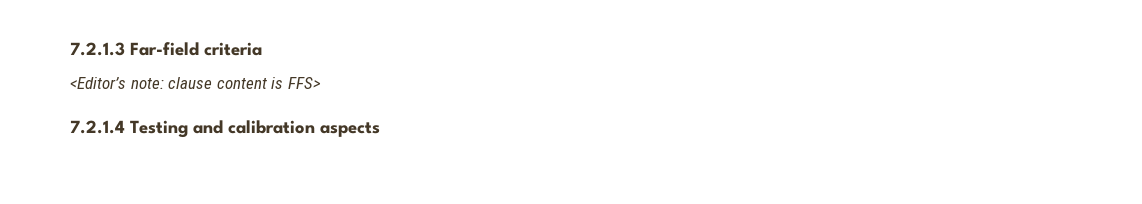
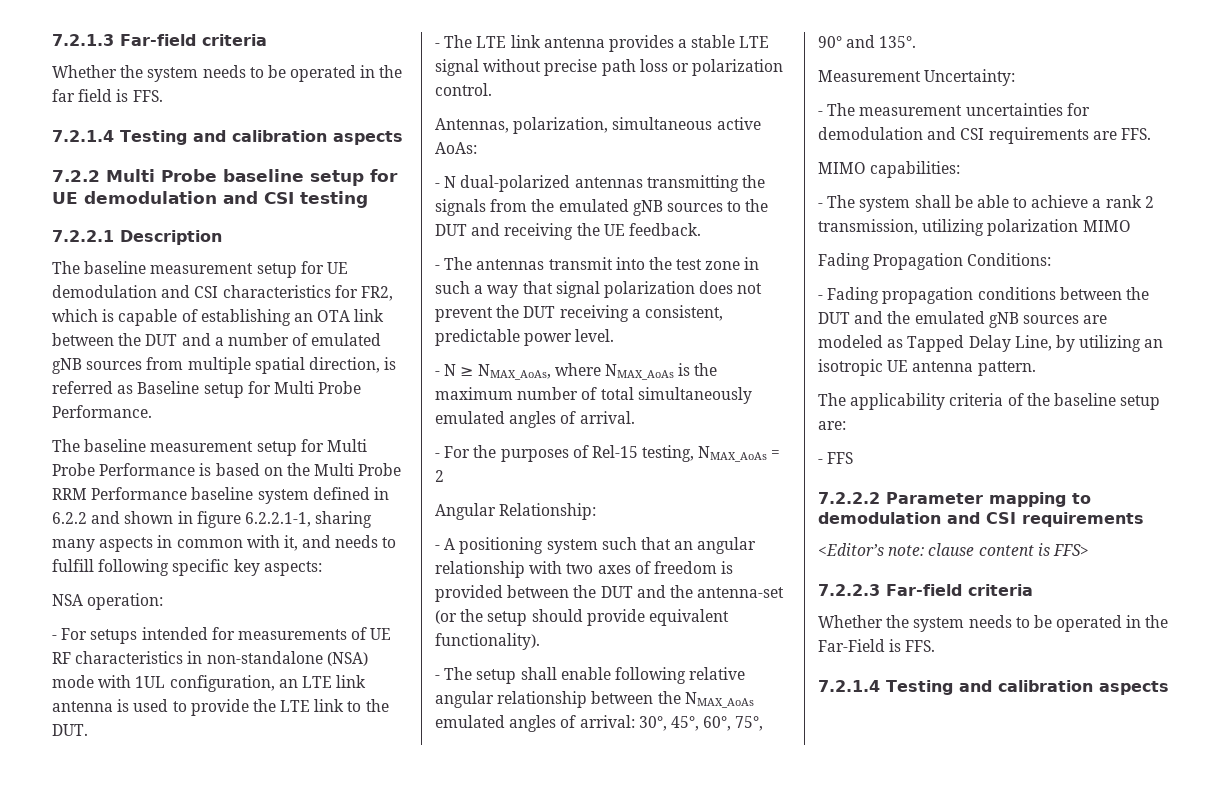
+ Whether the system needs to be operated in the far field is FFS.
+ 7.2.1.4 Testing and calibration aspects
+ 7.2.2 Multi Probe baseline setup for UE demodulation and CSI testing
+ 7.2.2.1 Description
+ The baseline measurement setup for UE demodulation and CSI characteristics for FR2, which is capable of establishing an OTA link between the DUT and a number of emulated gNB sources from multiple spatial direction, is referred as Baseline setup for Multi Probe Performance.
+ The baseline measurement setup for Multi Probe Performance is based on the Multi Probe RRM Performance baseline system defined in 6.2.2 and shown in figure 6.2.2.1-1, sharing many aspects in common with it, and needs to fulfill following specific key aspects:
+ NSA operation:
+ - For setups intended for measurements of UE RF characteristics in non-standalone (NSA) mode with 1UL configuration, an LTE link antenna is used to provide the LTE link to the DUT.
+ - The LTE link antenna provides a stable LTE signal without precise path loss or polarization control.
+ Antennas, polarization, simultaneous active AoAs:
+ - N dual-polarized antennas transmitting the signals from the emulated gNB sources to the DUT and receiving the UE feedback.
+ - The antennas transmit into the test zone in such a way that signal polarization does not prevent the DUT receiving a consistent, predictable power level.
+ - N ≥ NMAX_AoAs, where NMAX_AoAs is the maximum number of total simultaneously emulated angles of arrival.
+ - For the purposes of Rel-15 testing, NMAX_AoAs = 2
+ Angular Relationship:
+ - A positioning system such that an angular relationship with two axes of freedom is provided between the DUT and the antenna-set (or the setup should provide equivalent functionality).
+ - The setup shall enable following relative angular relationship between the NMAX_AoAs emulated angles of arrival: 30°, 45°, 60°, 75°, 90° and 135°.
+ Measurement Uncertainty:
+ - The measurement uncertainties for demodulation and CSI requirements are FFS.
+ MIMO capabilities:
+ - The system shall be able to achieve a rank 2 transmission, utilizing polarization MIMO
+ Fading Propagation Conditions:
+ - Fading propagation conditions between the DUT and the emulated gNB sources are modeled as Tapped Delay Line, by utilizing an isotropic UE antenna pattern.
+ The applicability criteria of the baseline setup are:
+ - FFS
+ 7.2.2.2 Parameter mapping to demodulation and CSI requirements
+ 7.2.2.3 Far-field criteria
+ Whether the system needs to be operated in the Far-Field is FFS.

